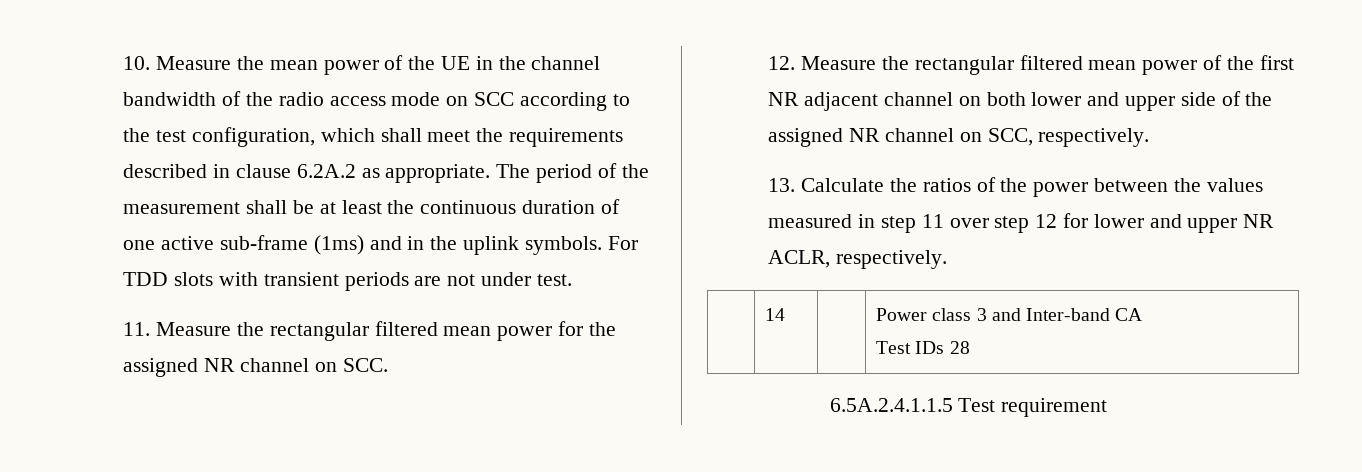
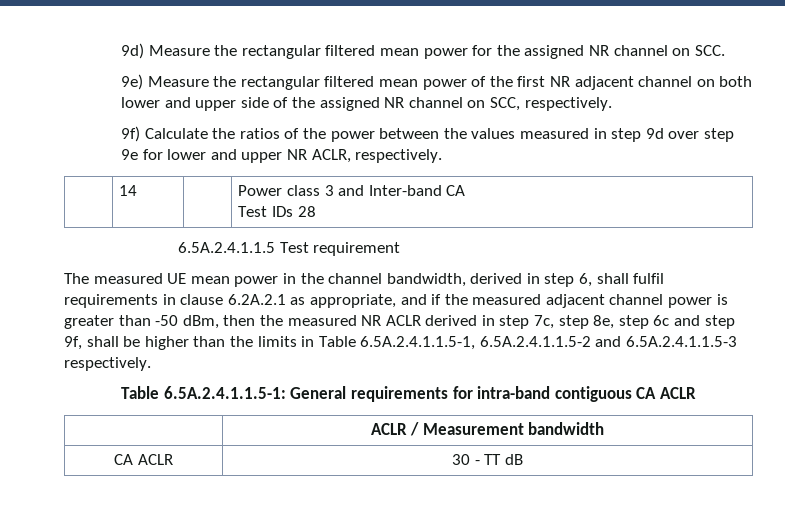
- 10. Measure the mean power of the UE in the channel bandwidth of the radio access mode on SCC according to the test configuration, which shall meet the requirements described in clause 6.2A.2 as appropriate. The period of the measurement shall be at least the continuous duration of one active sub-frame (1ms) and in the uplink symbols. For TDD slots with transient periods are not under test.
- 11. Measure the rectangular filtered mean power for the assigned NR channel on SCC.
+ 9d) Measure the rectangular filtered mean power for the assigned NR channel on SCC.
- 12. Measure the rectangular filtered mean power of the first NR adjacent channel on both lower and upper side of the assigned NR channel on SCC, respectively.
+ 9e) Measure the rectangular filtered mean power of the first NR adjacent channel on both lower and upper side of the assigned NR channel on SCC, respectively.
- 13. Calculate the ratios of the power between the values measured in step 11 over step 12 for lower and upper NR ACLR, respectively.
+ 9f) Calculate the ratios of the power between the values measured in step 9d over step 9e for lower and upper NR ACLR, respectively.
+ The measured UE mean power in the channel bandwidth, derived in step 6, shall fulfil requirements in clause 6.2A.2.1 as appropriate, and if the measured adjacent channel power is greater than -50 dBm, then the measured NR ACLR derived in step 7c, step 8e, step 6c and step 9f, shall be higher than the limits in Table 6.5A.2.4.1.1.5-1, 6.5A.2.4.1.1.5-2 and 6.5A.2.4.1.1.5-3 respectively.
+ Table 6.5A.2.4.1.1.5-1: General requirements for intra-band contiguous CA ACLR
+ | ACLR / Measurement bandwidth
+ CA ACLR | 30 - TT dB

